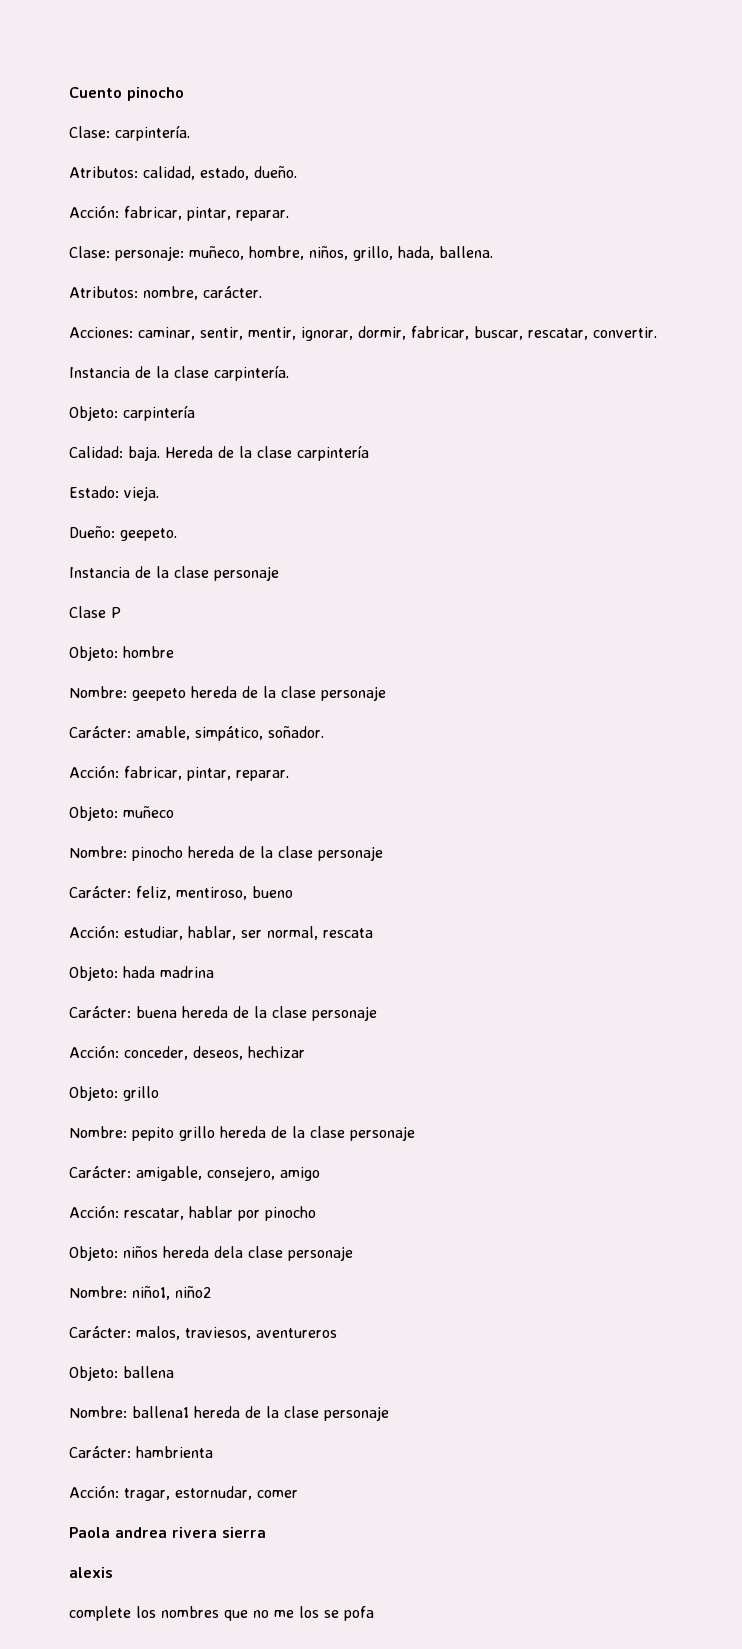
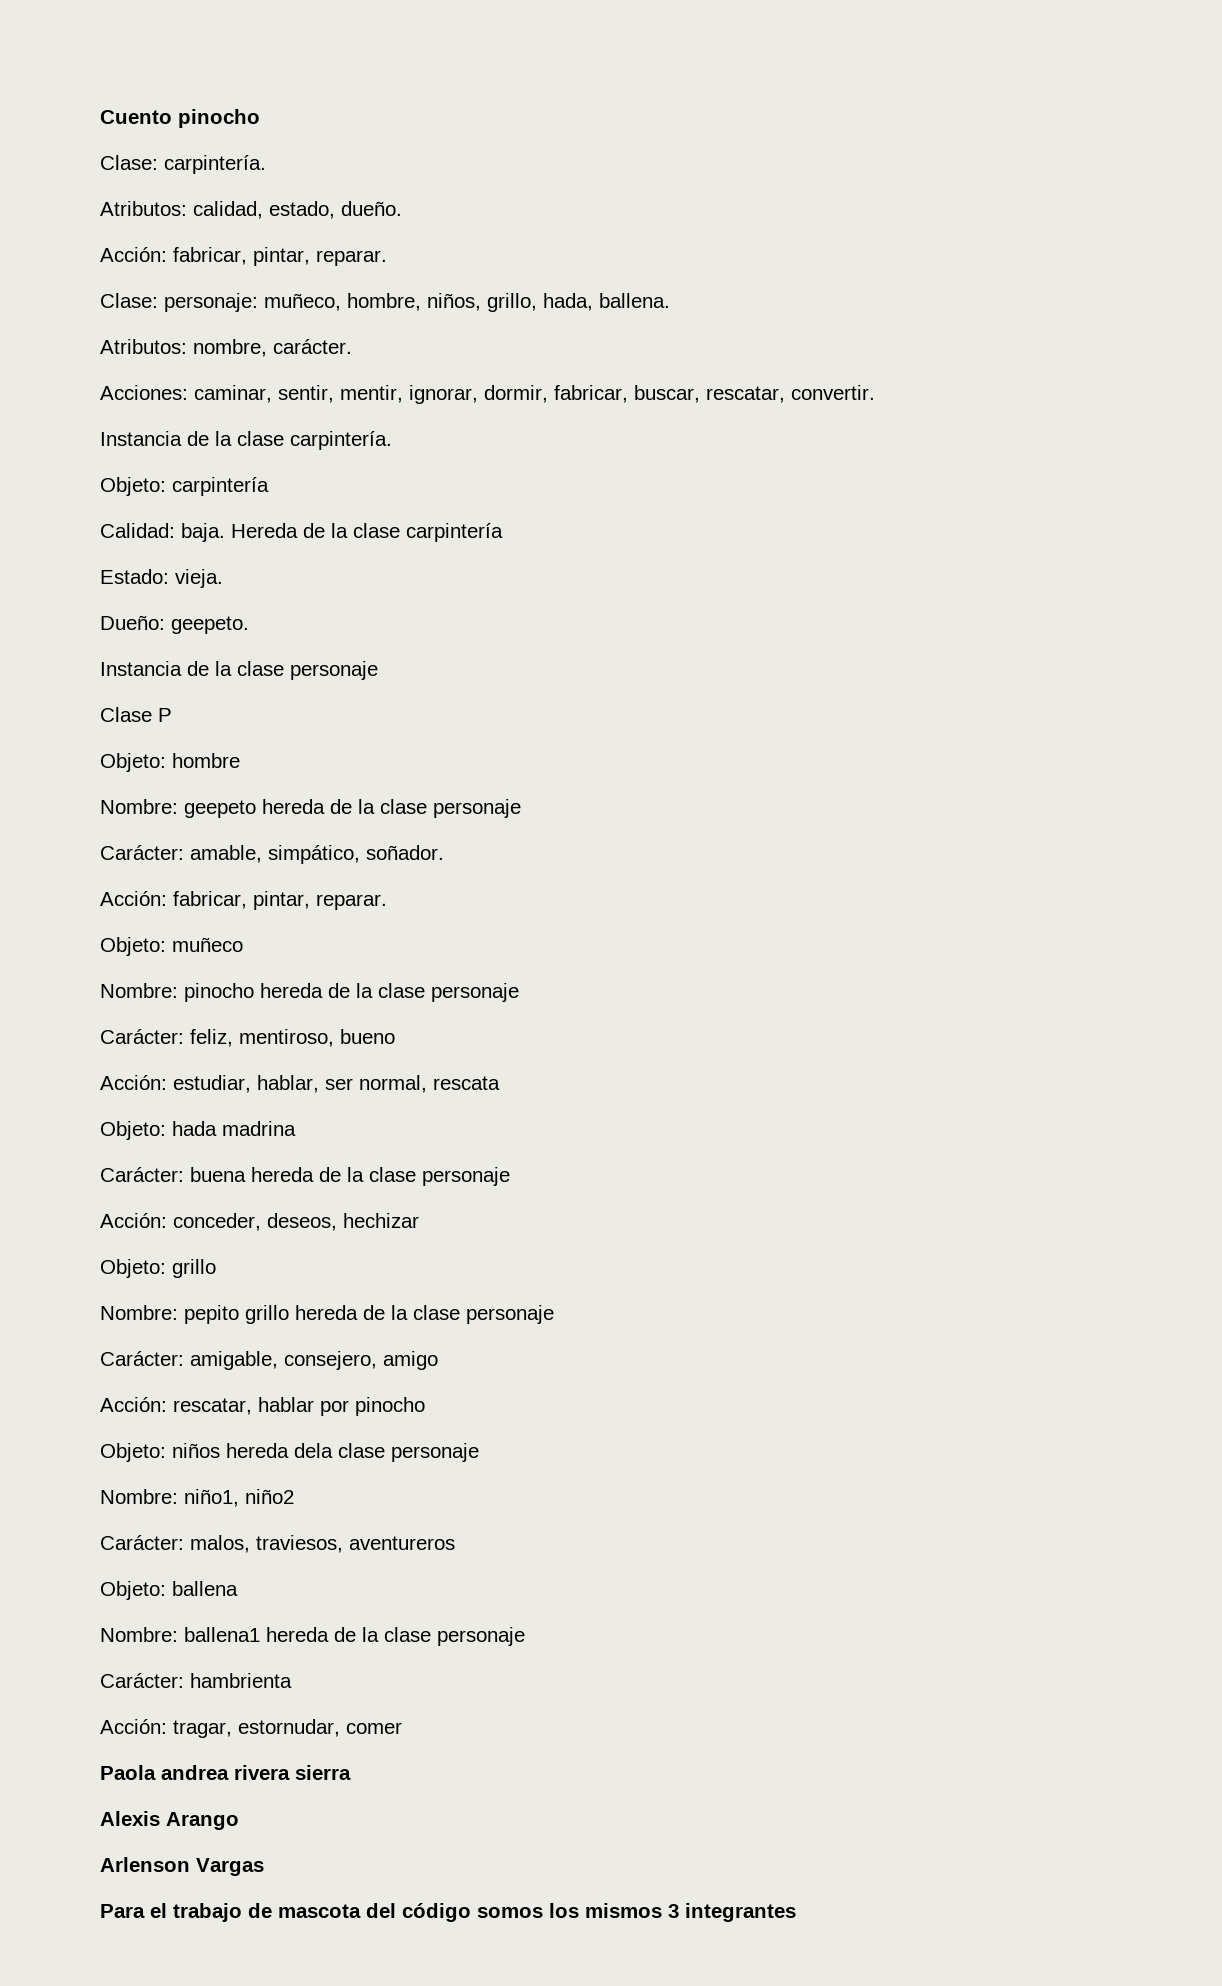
- alexis
- complete los nombres que no me los se pofa
+ Alexis Arango
+ Arlenson Vargas
+ Para el trabajo de mascota del código somos los mismos 3 integrantes

